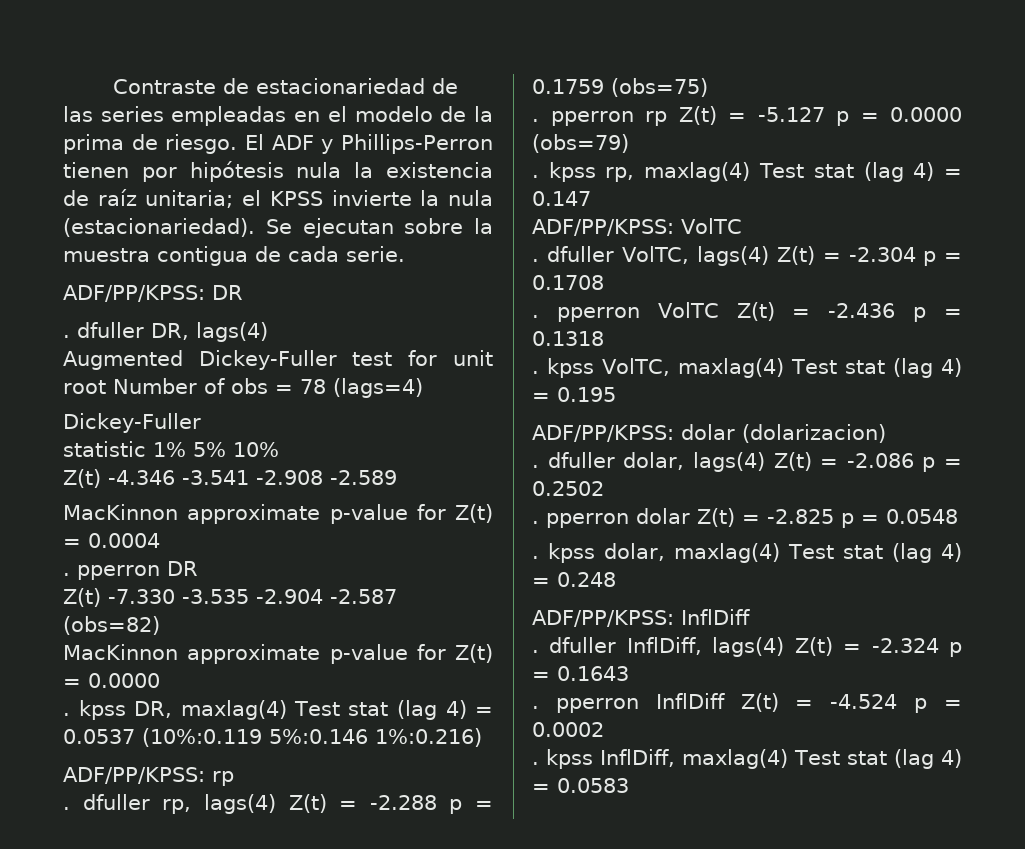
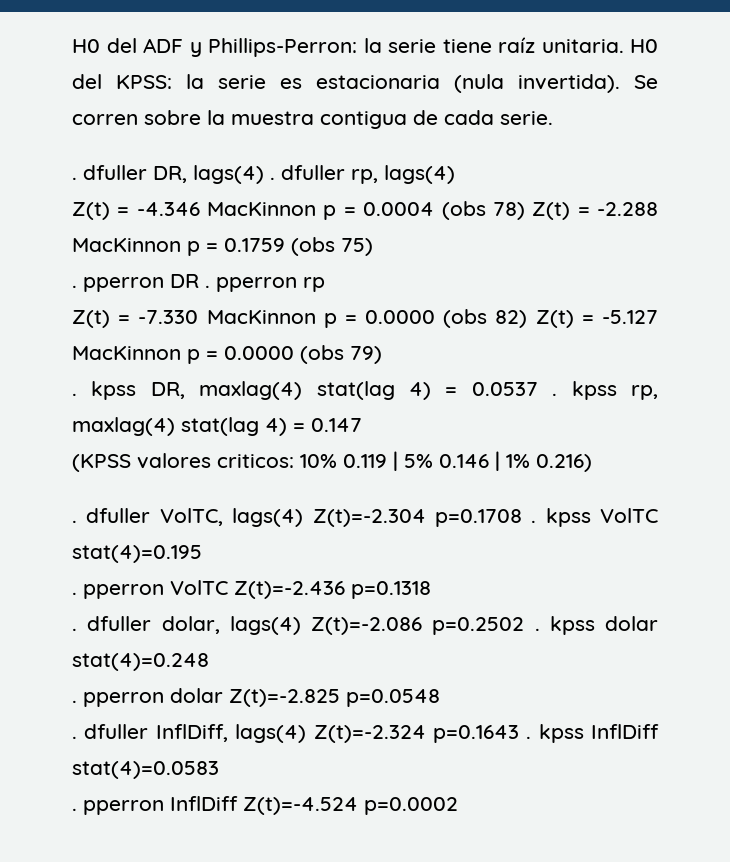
- Contraste de estacionariedad de las series empleadas en el modelo de la prima de riesgo. El ADF y Phillips-Perron tienen por hipótesis nula la existencia de raíz unitaria; el KPSS invierte la nula (estacionariedad). Se ejecutan sobre la muestra contigua de cada serie.
+ H0 del ADF y Phillips-Perron: la serie tiene raíz unitaria. H0 del KPSS: la serie es estacionaria (nula invertida). Se corren sobre la muestra contigua de cada serie.
- ADF/PP/KPSS: DR
- . dfuller DR, lags(4)
- Augmented Dickey-Fuller test for unit root Number of obs = 78 (lags=4)
- Dickey-Fuller
- statistic 1% 5% 10%
- Z(t) -4.346 -3.541 -2.908 -2.589
- MacKinnon approximate p-value for Z(t) = 0.0004
- . pperron DR
- Z(t) -7.330 -3.535 -2.904 -2.587 (obs=82)
- MacKinnon approximate p-value for Z(t) = 0.0000
+ . dfuller DR, lags(4) . dfuller rp, lags(4)
+ Z(t) = -4.346 MacKinnon p = 0.0004 (obs 78) Z(t) = -2.288 MacKinnon p = 0.1759 (obs 75)
+ . pperron DR . pperron rp
+ Z(t) = -7.330 MacKinnon p = 0.0000 (obs 82) Z(t) = -5.127 MacKinnon p = 0.0000 (obs 79)
- . kpss DR, maxlag(4) Test stat (lag 4) = 0.0537 (10%:0.119 5%:0.146 1%:0.216)
- ADF/PP/KPSS: rp
- . dfuller rp, lags(4) Z(t) = -2.288 p = 0.1759 (obs=75)
- . pperron rp Z(t) = -5.127 p = 0.0000 (obs=79)
- . kpss rp, maxlag(4) Test stat (lag 4) = 0.147
+ . kpss DR, maxlag(4) stat(lag 4) = 0.0537 . kpss rp, maxlag(4) stat(lag 4) = 0.147
- ADF/PP/KPSS: VolTC
- . dfuller VolTC, lags(4) Z(t) = -2.304 p = 0.1708
- . pperron VolTC Z(t) = -2.436 p = 0.1318
- . kpss VolTC, maxlag(4) Test stat (lag 4) = 0.195
- ADF/PP/KPSS: dolar (dolarizacion)
- . dfuller dolar, lags(4) Z(t) = -2.086 p = 0.2502
- . pperron dolar Z(t) = -2.825 p = 0.0548
- . kpss dolar, maxlag(4) Test stat (lag 4) = 0.248
- ADF/PP/KPSS: InflDiff
- . dfuller InflDiff, lags(4) Z(t) = -2.324 p = 0.1643
- . pperron InflDiff Z(t) = -4.524 p = 0.0002
- . kpss InflDiff, maxlag(4) Test stat (lag 4) = 0.0583
+ (KPSS valores criticos: 10% 0.119 | 5% 0.146 | 1% 0.216)
+ . dfuller VolTC, lags(4) Z(t)=-2.304 p=0.1708 . kpss VolTC stat(4)=0.195
+ . pperron VolTC Z(t)=-2.436 p=0.1318
+ . dfuller dolar, lags(4) Z(t)=-2.086 p=0.2502 . kpss dolar stat(4)=0.248
+ . pperron dolar Z(t)=-2.825 p=0.0548
+ . dfuller InflDiff, lags(4) Z(t)=-2.324 p=0.1643 . kpss InflDiff stat(4)=0.0583
+ . pperron InflDiff Z(t)=-4.524 p=0.0002

